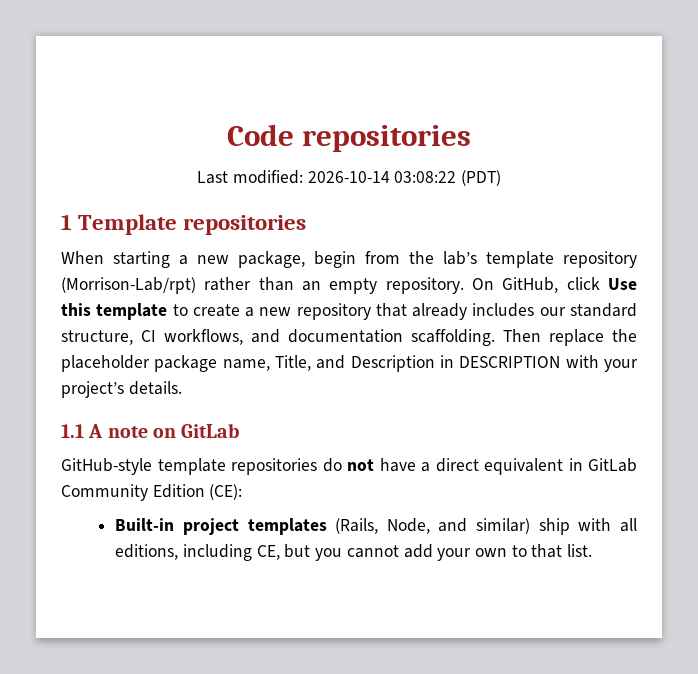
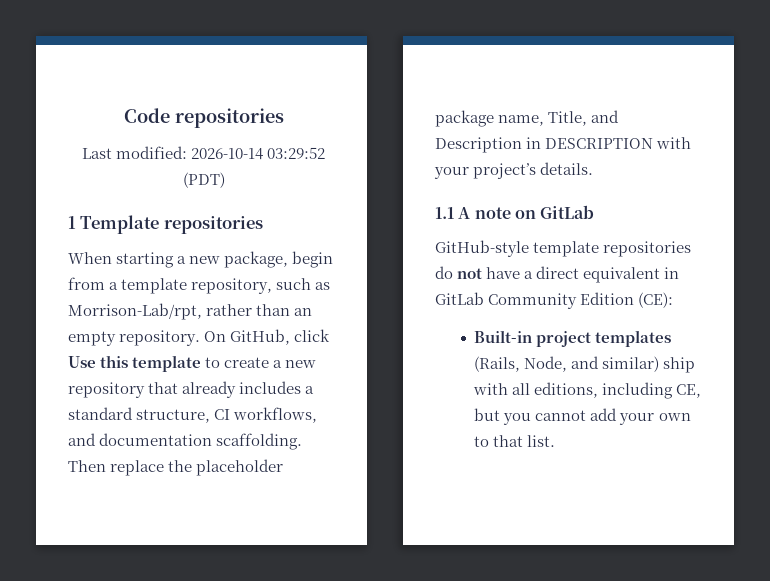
- Last modified: 2026-10-14 03:08:22 (PDT)
+ Last modified: 2026-10-14 03:29:52 (PDT)
- When starting a new package, begin from the lab’s template repository (Morrison-Lab/rpt) rather than an empty repository.
+ When starting a new package, begin from a template repository, such as Morrison-Lab/rpt, rather than an empty repository.
- On GitHub, click Use this template to create a new repository that already includes our standard structure, CI workflows, and documentation scaffolding.
+ On GitHub, click Use this template to create a new repository that already includes a standard structure, CI workflows, and documentation scaffolding.

